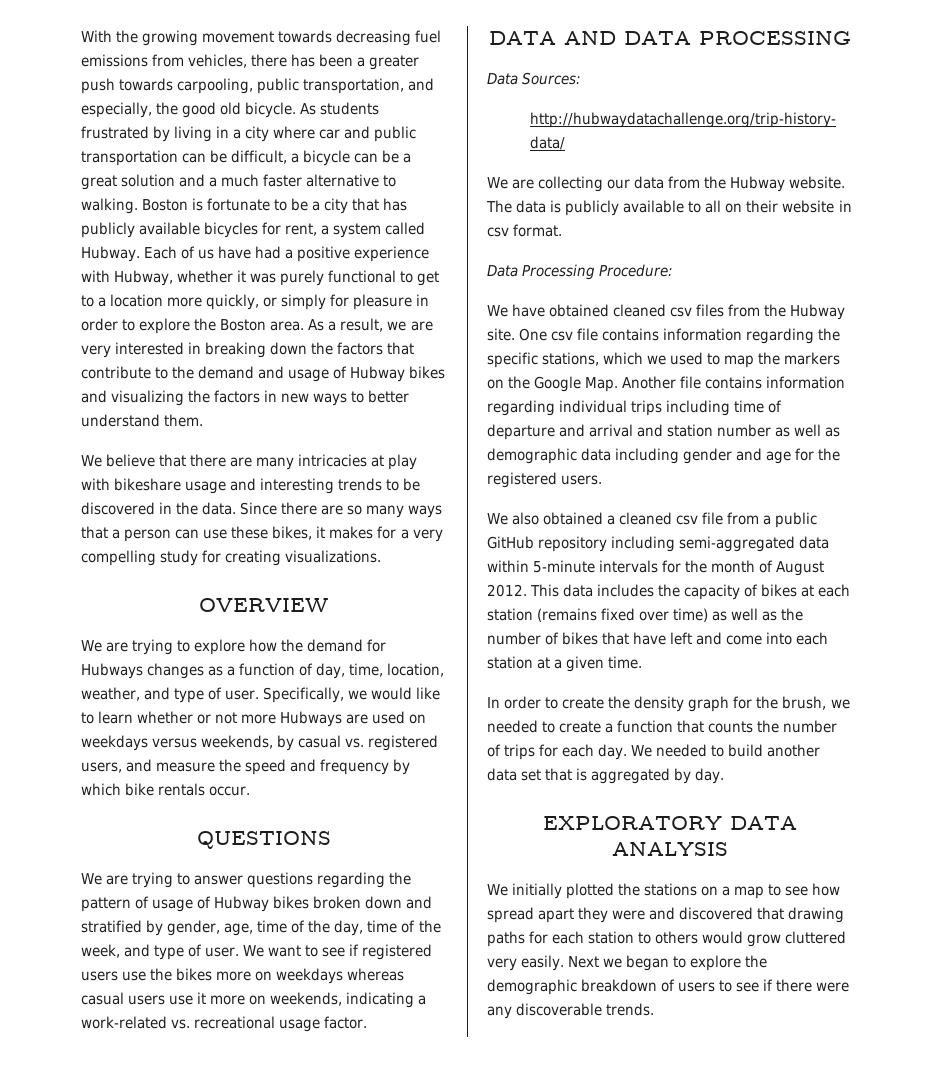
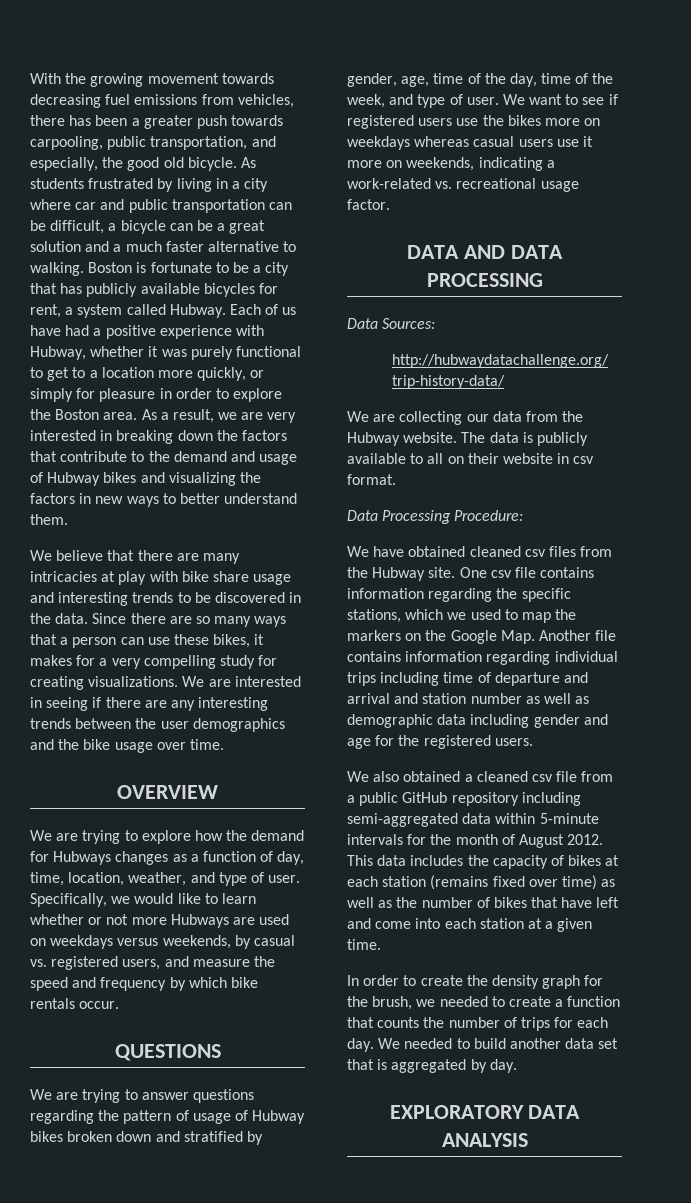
- We believe that there are many intricacies at play with bikeshare usage and interesting trends to be discovered in the data.
+ We believe that there are many intricacies at play with bike share usage and interesting trends to be discovered in the data.
+ We are interested in seeing if there are any interesting trends between the user demographics and the bike usage over time.
- We initially plotted the stations on a map to see how spread apart they were and discovered that drawing paths for each station to others would grow cluttered very easily. Next we began to explore the demographic breakdown of users to see if there were any discoverable trends.

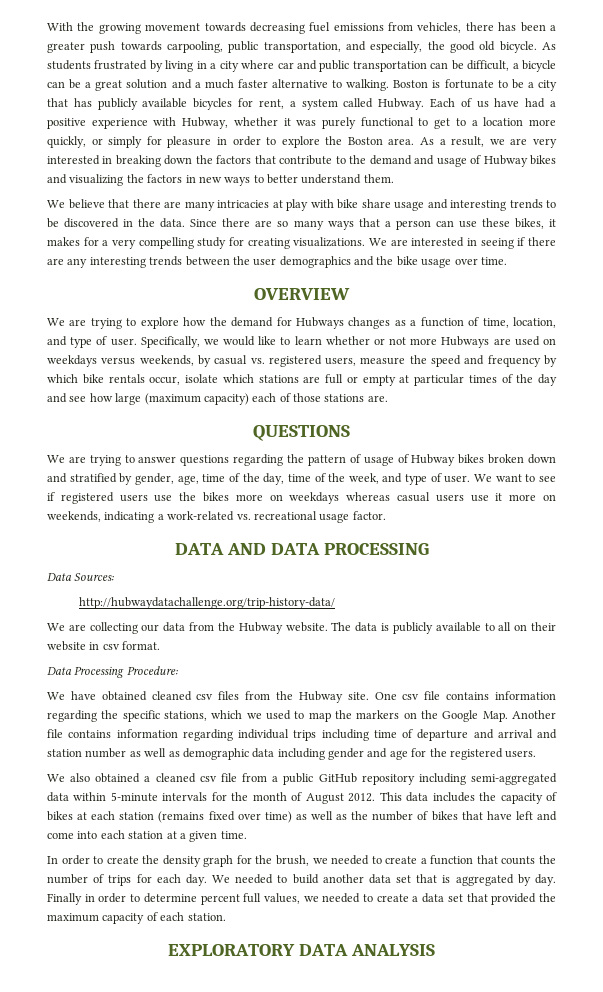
- We are trying to explore how the demand for Hubways changes as a function of day, time, location, weather, and type of user.
+ We are trying to explore how the demand for Hubways changes as a function of time, location, and type of user.
- Specifically, we would like to learn whether or not more Hubways are used on weekdays versus weekends, by casual vs. registered users, and measure the speed and frequency by which bike rentals occur.
+ Specifically, we would like to learn whether or not more Hubways are used on weekdays versus weekends, by casual vs. registered users, measure the speed and frequency by which bike rentals occur, isolate which stations are full or empty at particular times of the day and see how large (maximum capacity) each of those stations are.
+ Finally in order to determine percent full values, we needed to create a data set that provided the maximum capacity of each station.

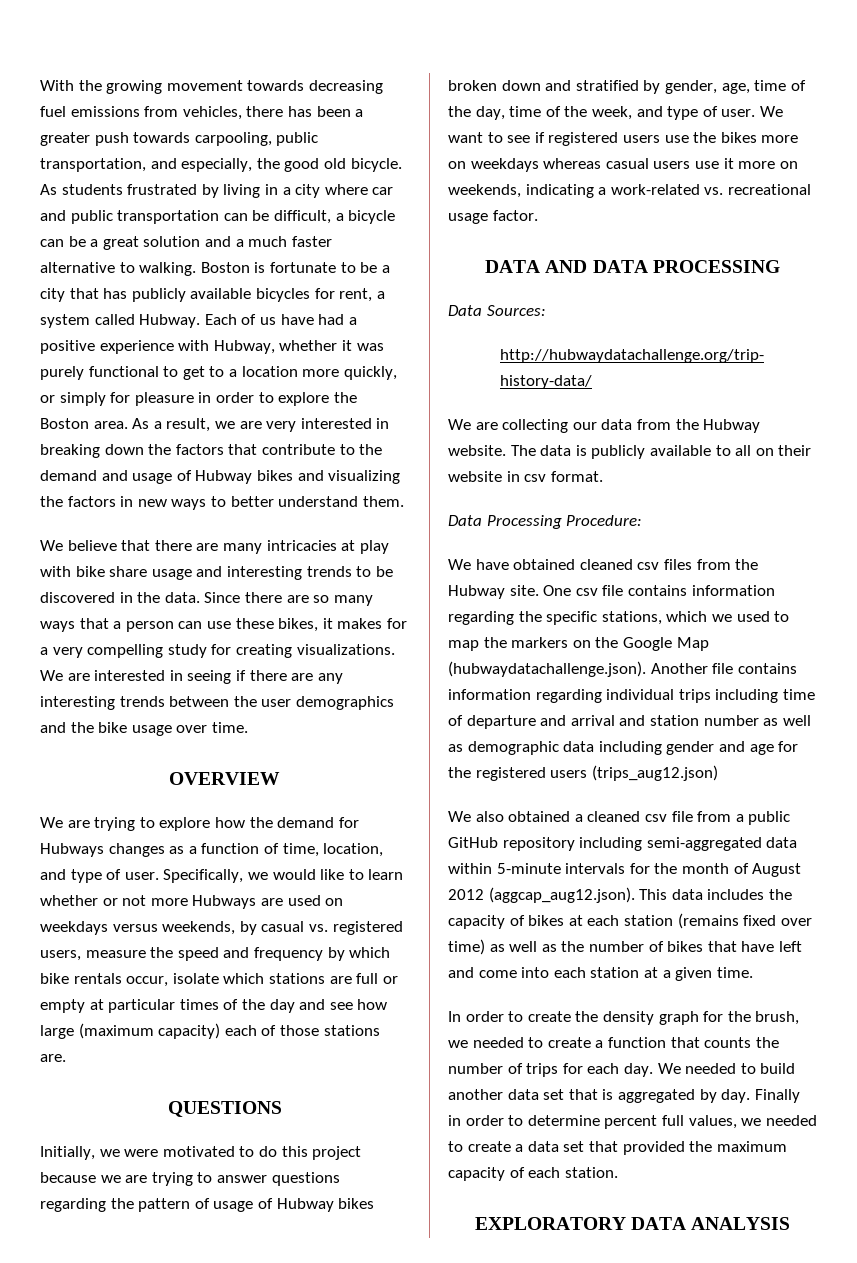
- We are trying to answer questions regarding the pattern of usage of Hubway bikes broken down and stratified by gender, age, time of the day, time of the week, and type of user.
+ Initially, we were motivated to do this project because we are trying to answer questions regarding the pattern of usage of Hubway bikes broken down and stratified by gender, age, time of the day, time of the week, and type of user.
- One csv file contains information regarding the specific stations, which we used to map the markers on the Google Map. Another file contains information regarding individual trips including time of departure and arrival and station number as well as demographic data including gender and age for the registered users.
+ One csv file contains information regarding the specific stations, which we used to map the markers on the Google Map (hubwaydatachallenge.json). Another file contains information regarding individual trips including time of departure and arrival and station number as well as demographic data including gender and age for the registered users (trips_aug12.json)
- We also obtained a cleaned csv file from a public GitHub repository including semi-aggregated data within 5-minute intervals for the month of August 2012. This data includes the capacity of bikes at each station (remains fixed over time) as well as the number of bikes that have left and come into each station at a given time.
+ We also obtained a cleaned csv file from a public GitHub repository including semi-aggregated data within 5-minute intervals for the month of August 2012 (aggcap_aug12.json). This data includes the capacity of bikes at each station (remains fixed over time) as well as the number of bikes that have left and come into each station at a given time.

